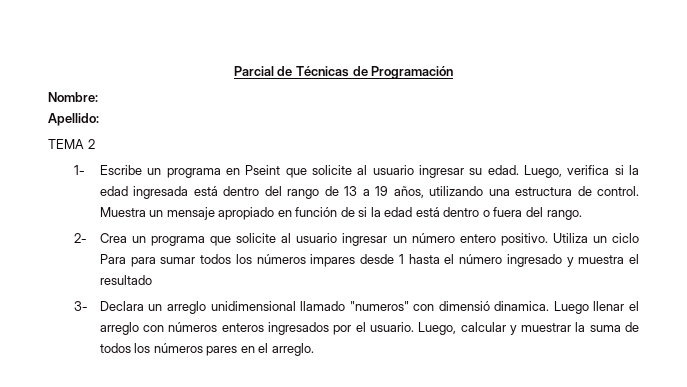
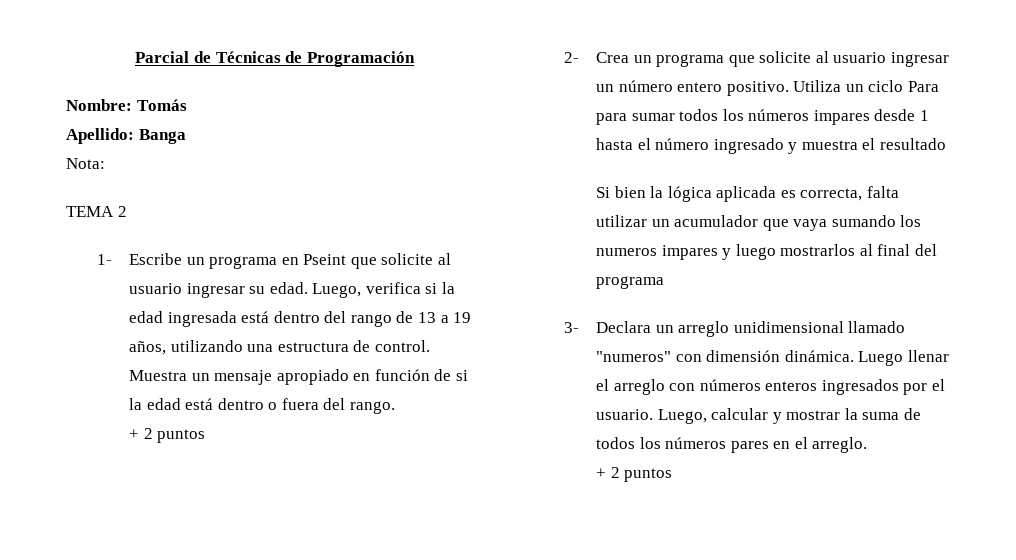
- Nombre:
+ Nombre: Tomás
- Apellido:
+ Apellido: Banga
+ Nota:
  Muestra un mensaje apropiado en función de si la edad está dentro o fuera del rango.
+ + 2 puntos
+ Si bien la lógica aplicada es correcta, falta utilizar un acumulador que vaya sumando los numeros impares y luego mostrarlos al final del programa
- 3- Declara un arreglo unidimensional llamado "numeros" con dimensió dinamica.
+ 3- Declara un arreglo unidimensional llamado "numeros" con dimensión dinámica.
- Luego, calcular y muestrar la suma de todos los números pares en el arreglo.
+ Luego, calcular y mostrar la suma de todos los números pares en el arreglo.
+ + 2 puntos

